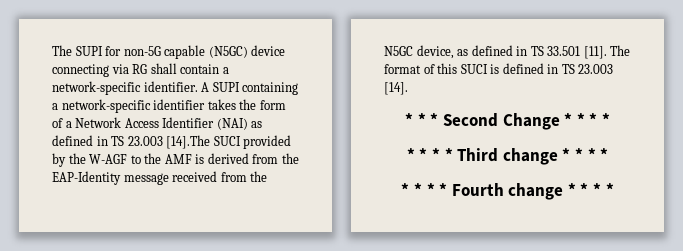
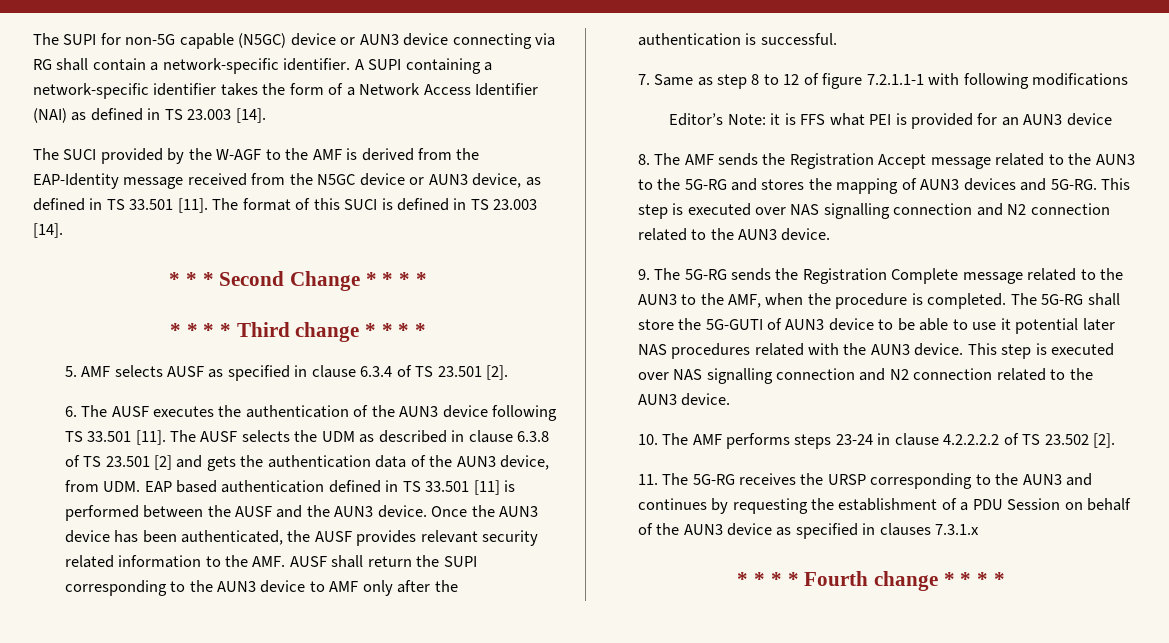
- The SUPI for non-5G capable (N5GC) device connecting via RG shall contain a network-specific identifier.
+ The SUPI for non-5G capable (N5GC) device or AUN3 device connecting via RG shall contain a network-specific identifier.
- A SUPI containing a network-specific identifier takes the form of a Network Access Identifier (NAI) as defined in TS 23.003 [14].The SUCI provided by the W-AGF to the AMF is derived from the EAP-Identity message received from the N5GC device, as defined in TS 33.501 [11].
+ A SUPI containing a network-specific identifier takes the form of a Network Access Identifier (NAI) as defined in TS 23.003 [14].
+ The SUCI provided by the W-AGF to the AMF is derived from the EAP-Identity message received from the N5GC device or AUN3 device, as defined in TS 33.501 [11].
+ 5. AMF selects AUSF as specified in clause 6.3.4 of TS 23.501 [2].
+ 6. The AUSF executes the authentication of the AUN3 device following TS 33.501 [11]. The AUSF selects the UDM as described in clause 6.3.8 of TS 23.501 [2] and gets the authentication data of the AUN3 device, from UDM. EAP based authentication defined in TS 33.501 [11] is performed between the AUSF and the AUN3 device. Once the AUN3 device has been authenticated, the AUSF provides relevant security related information to the AMF. AUSF shall return the SUPI corresponding to the AUN3 device to AMF only after the authentication is successful.
+ 7. Same as step 8 to 12 of figure 7.2.1.1-1 with following modifications
+ Editor’s Note: it is FFS what PEI is provided for an AUN3 device
+ 8. The AMF sends the Registration Accept message related to the AUN3 to the 5G-RG and stores the mapping of AUN3 devices and 5G-RG. This step is executed over NAS signalling connection and N2 connection related to the AUN3 device.
+ 9. The 5G-RG sends the Registration Complete message related to the AUN3 to the AMF, when the procedure is completed. The 5G-RG shall store the 5G-GUTI of AUN3 device to be able to use it potential later NAS procedures related with the AUN3 device. This step is executed over NAS signalling connection and N2 connection related to the AUN3 device.
+ 10. The AMF performs steps 23-24 in clause 4.2.2.2.2 of TS 23.502 [2].
+ 11. The 5G-RG receives the URSP corresponding to the AUN3 and continues by requesting the establishment of a PDU Session on behalf of the AUN3 device as specified in clauses 7.3.1.x

